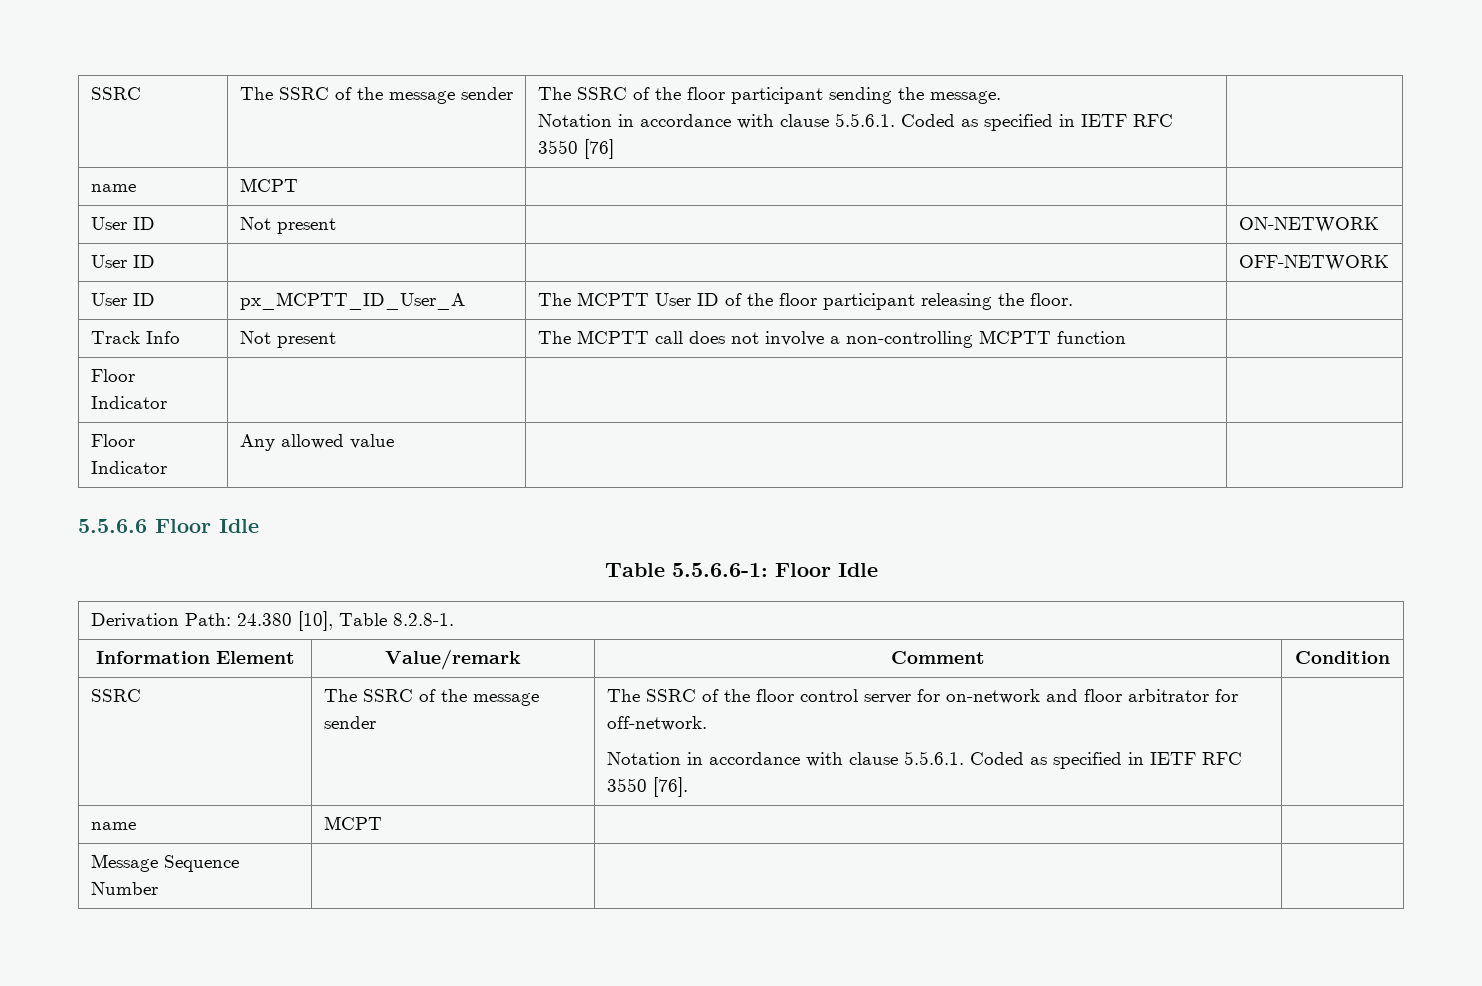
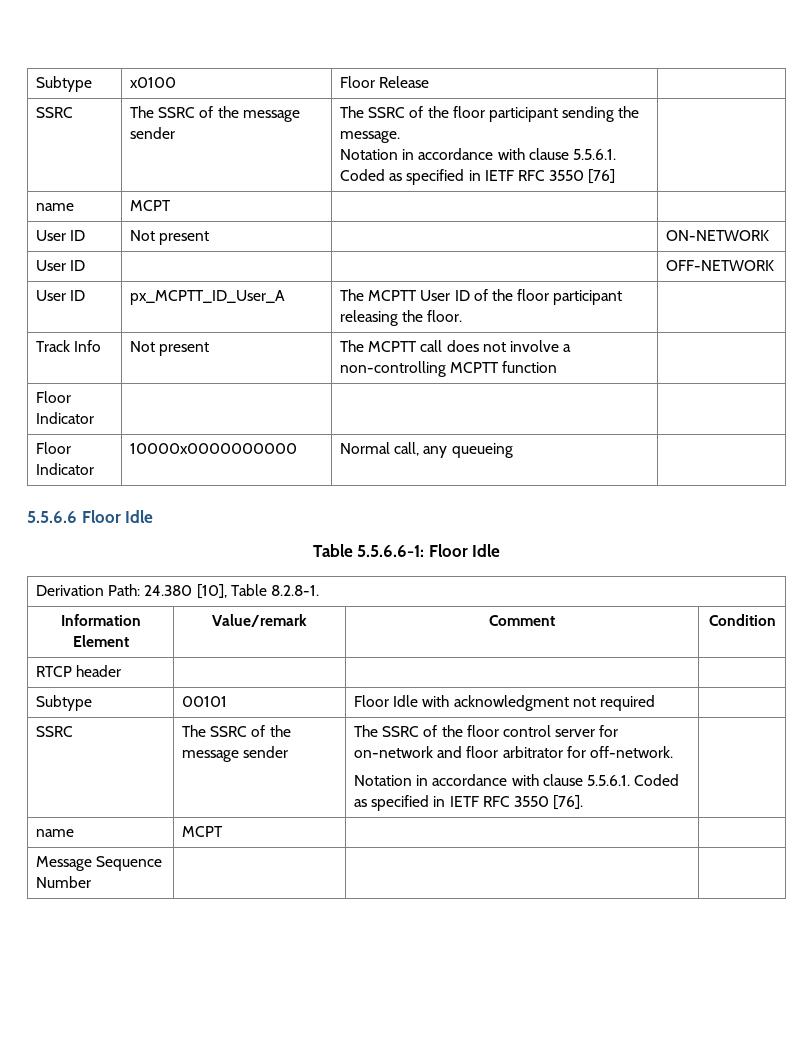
+ Subtype | x0100 | Floor Release |
- Floor Indicator | Any allowed value | |
+ Floor Indicator | 10000x0000000000 | Normal call, any queueing |
+ RTCP header | | |
+ Subtype | 00101 | Floor Idle with acknowledgment not required |

